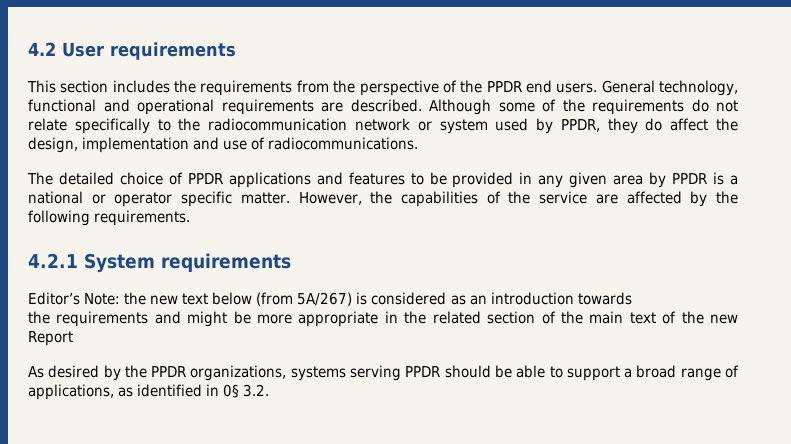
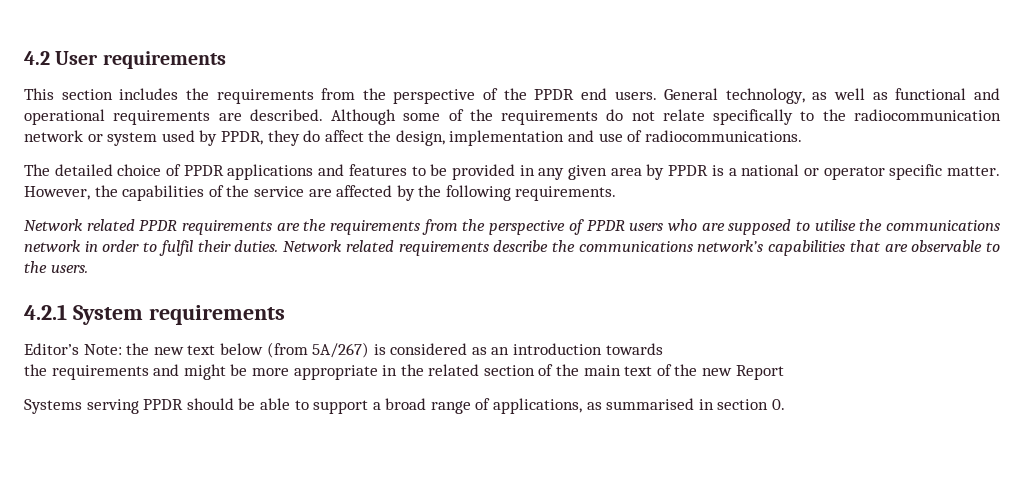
- General technology, functional and operational requirements are described.
+ General technology, as well as functional and operational requirements are described.
+ Network related PPDR requirements are the requirements from the perspective of PPDR users who are supposed to utilise the communications network in order to fulfil their duties. Network related requirements describe the communications network’s capabilities that are observable to the users.
- As desired by the PPDR organizations, systems serving PPDR should be able to support a broad range of applications, as identified in 0§ 3.2.
+ Systems serving PPDR should be able to support a broad range of applications, as summarised in section 0.

